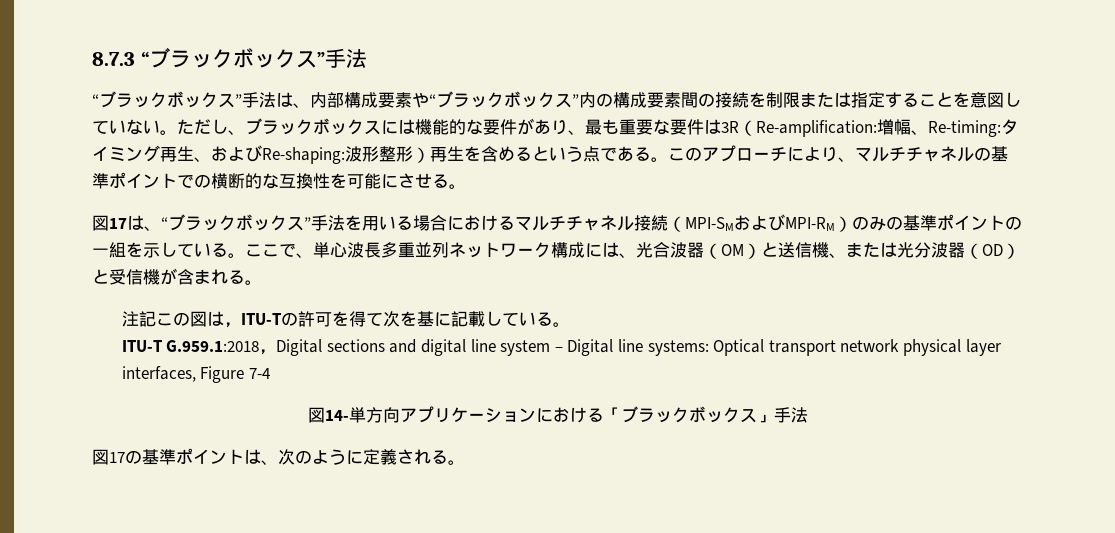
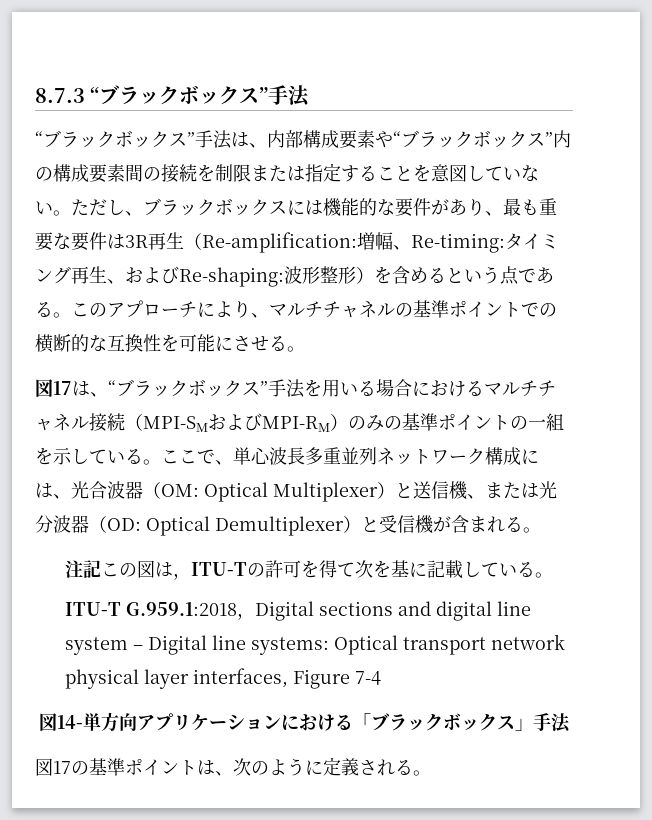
- ただし、ブラックボックスには機能的な要件があり、最も重要な要件は3R（Re-amplification:増幅、Re-timing:タイミング再生、およびRe-shaping:波形整形）再生を含めるという点である。
+ ただし、ブラックボックスには機能的な要件があり、最も重要な要件は3R再生（Re-amplification:増幅、Re-timing:タイミング再生、およびRe-shaping:波形整形）を含めるという点である。
- ここで、単心波長多重並列ネットワーク構成には、光合波器（OM）と送信機、または光分波器（OD）と受信機が含まれる。
+ ここで、単心波長多重並列ネットワーク構成には、光合波器（OM: Optical Multiplexer）と送信機、または光分波器（OD: Optical Demultiplexer）と受信機が含まれる。

